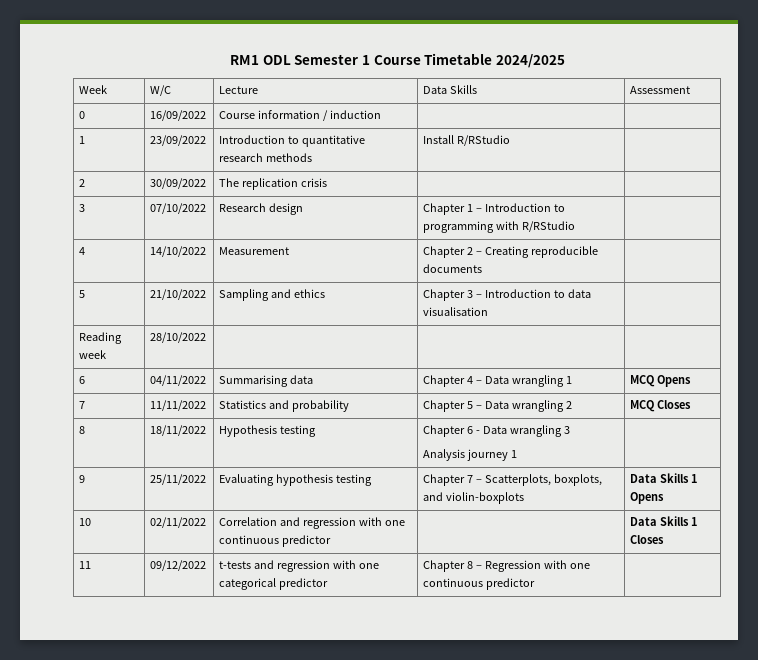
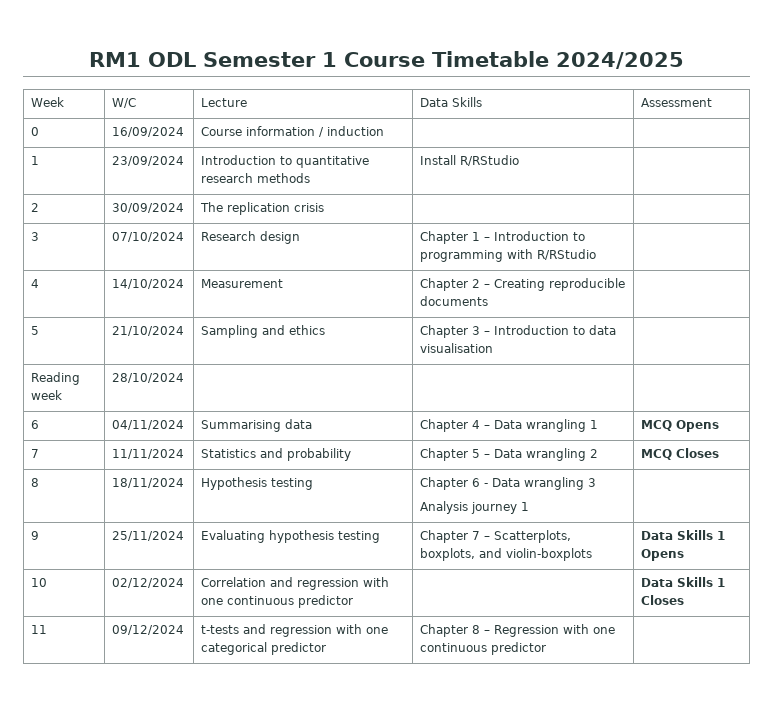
- 0 | 16/09/2022 | Course information / induction | |
+ 0 | 16/09/2024 | Course information / induction | |
- 1 | 23/09/2022 | Introduction to quantitative research methods | Install R/RStudio |
+ 1 | 23/09/2024 | Introduction to quantitative research methods | Install R/RStudio |
- 2 | 30/09/2022 | The replication crisis | |
+ 2 | 30/09/2024 | The replication crisis | |
- 3 | 07/10/2022 | Research design | Chapter 1 – Introduction to programming with R/RStudio |
+ 3 | 07/10/2024 | Research design | Chapter 1 – Introduction to programming with R/RStudio |
- 4 | 14/10/2022 | Measurement | Chapter 2 – Creating reproducible documents |
+ 4 | 14/10/2024 | Measurement | Chapter 2 – Creating reproducible documents |
- 5 | 21/10/2022 | Sampling and ethics | Chapter 3 – Introduction to data visualisation |
+ 5 | 21/10/2024 | Sampling and ethics | Chapter 3 – Introduction to data visualisation |
- Reading week | 28/10/2022 | | |
+ Reading week | 28/10/2024 | | |
- 6 | 04/11/2022 | Summarising data | Chapter 4 – Data wrangling 1 | MCQ Opens
+ 6 | 04/11/2024 | Summarising data | Chapter 4 – Data wrangling 1 | MCQ Opens
- 7 | 11/11/2022 | Statistics and probability | Chapter 5 – Data wrangling 2 | MCQ Closes
+ 7 | 11/11/2024 | Statistics and probability | Chapter 5 – Data wrangling 2 | MCQ Closes
- 8 | 18/11/2022 | Hypothesis testing | Chapter 6 - Data wrangling 3
+ 8 | 18/11/2024 | Hypothesis testing | Chapter 6 - Data wrangling 3
- 9 | 25/11/2022 | Evaluating hypothesis testing | Chapter 7 – Scatterplots, boxplots, and violin-boxplots | Data Skills 1 Opens
+ 9 | 25/11/2024 | Evaluating hypothesis testing | Chapter 7 – Scatterplots, boxplots, and violin-boxplots | Data Skills 1 Opens
- 10 | 02/11/2022 | Correlation and regression with one continuous predictor | | Data Skills 1 Closes
+ 10 | 02/12/2024 | Correlation and regression with one continuous predictor | | Data Skills 1 Closes
- 11 | 09/12/2022 | t-tests and regression with one categorical predictor | Chapter 8 – Regression with one continuous predictor |
+ 11 | 09/12/2024 | t-tests and regression with one categorical predictor | Chapter 8 – Regression with one continuous predictor |

